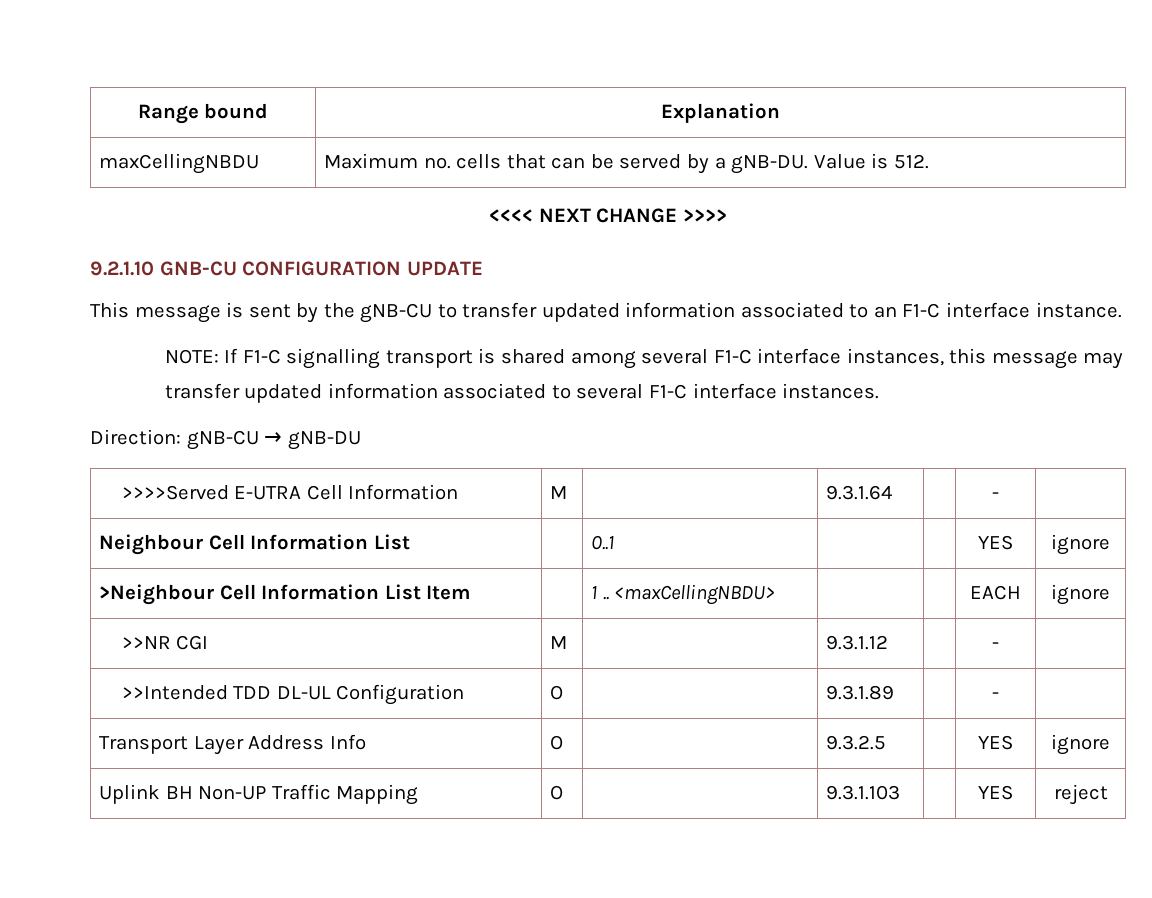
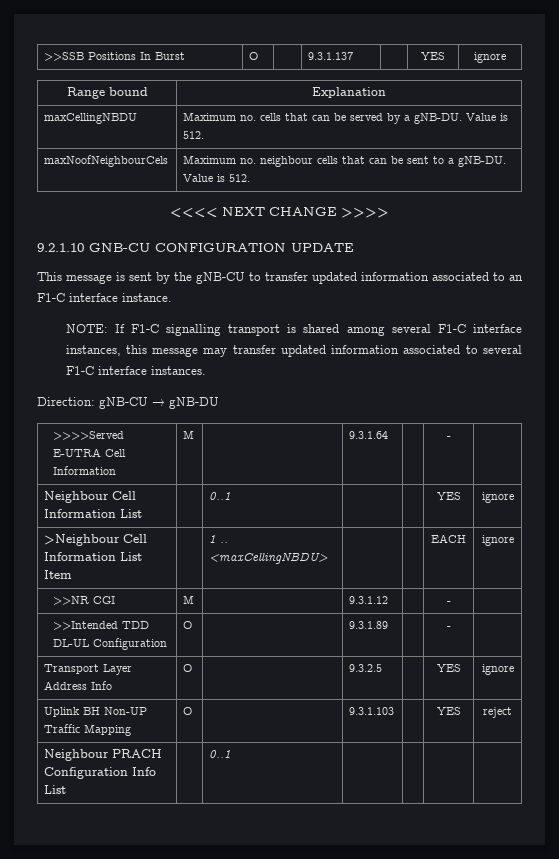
+ >>SSB Positions In Burst | O | | 9.3.1.137 | | YES | ignore
+ maxNoofNeighbourCels | Maximum no. neighbour cells that can be sent to a gNB-DU. Value is 512.
+ Neighbour PRACH Configuration Info List | | 0..1 | | | |

